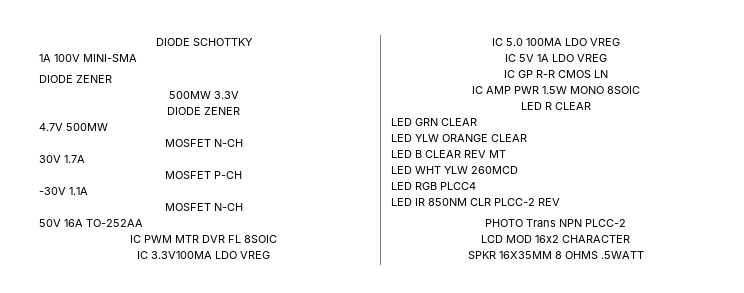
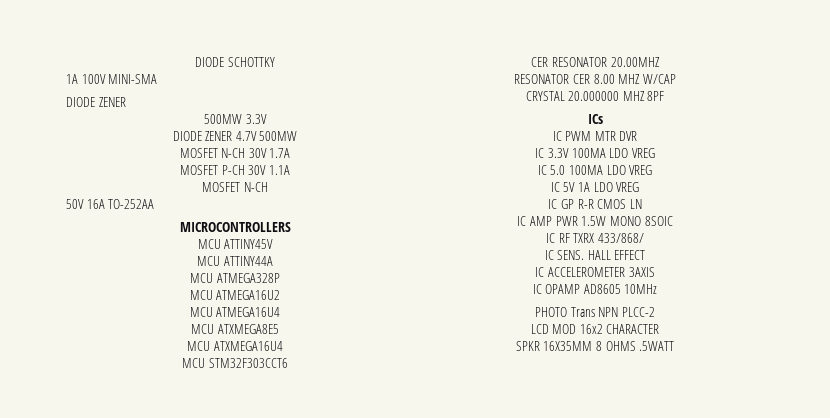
  500MW 3.3V
- DIODE ZENER
- 4.7V 500MW
- MOSFET N-CH
- 30V 1.7A
+ DIODE ZENER 4.7V 500MW
+ MOSFET N-CH 30V 1.7A
- MOSFET P-CH
- -30V 1.1A
+ MOSFET P-CH 30V 1.1A
+ MICROCONTROLLERS
+ MCU ATTINY45V
+ MCU ATTINY44A
+ MCU ATMEGA328P
+ MCU ATMEGA16U2
+ MCU ATMEGA16U4
+ MCU ATXMEGA8E5
+ MCU ATXMEGA16U4
+ MCU STM32F303CCT6
+ CER RESONATOR 20.00MHZ
+ RESONATOR CER 8.00 MHZ W/CAP
+ CRYSTAL 20.000000 MHZ 8PF
+ ICs
- IC PWM MTR DVR FL 8SOIC
- IC 3.3V100MA LDO VREG
+ IC PWM MTR DVR
+ IC 3.3V 100MA LDO VREG
- LED R CLEAR
- LED GRN CLEAR
- LED YLW ORANGE CLEAR
- LED B CLEAR REV MT
- LED WHT YLW 260MCD
- LED RGB PLCC4
- LED IR 850NM CLR PLCC-2 REV
+ IC RF TXRX 433/868/
+ IC SENS. HALL EFFECT
+ IC ACCELEROMETER 3AXIS
+ IC OPAMP AD8605 10MHz

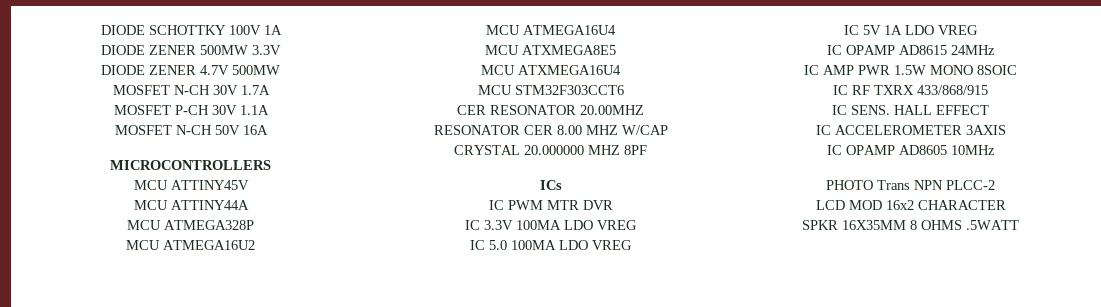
- DIODE SCHOTTKY
- 1A 100V MINI-SMA
- DIODE ZENER
- 500MW 3.3V
+ DIODE SCHOTTKY 100V 1A
+ DIODE ZENER 500MW 3.3V
  MOSFET P-CH 30V 1.1A
- MOSFET N-CH
- 50V 16A TO-252AA
+ MOSFET N-CH 50V 16A
- IC GP R-R CMOS LN
+ IC OPAMP AD8615 24MHz
- IC RF TXRX 433/868/
+ IC RF TXRX 433/868/915

